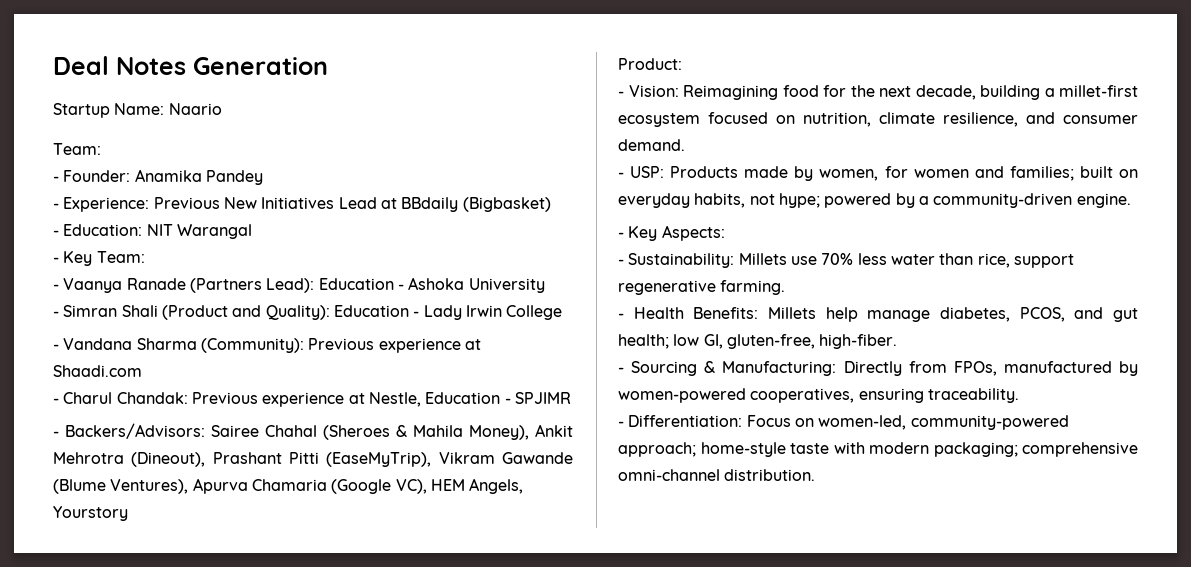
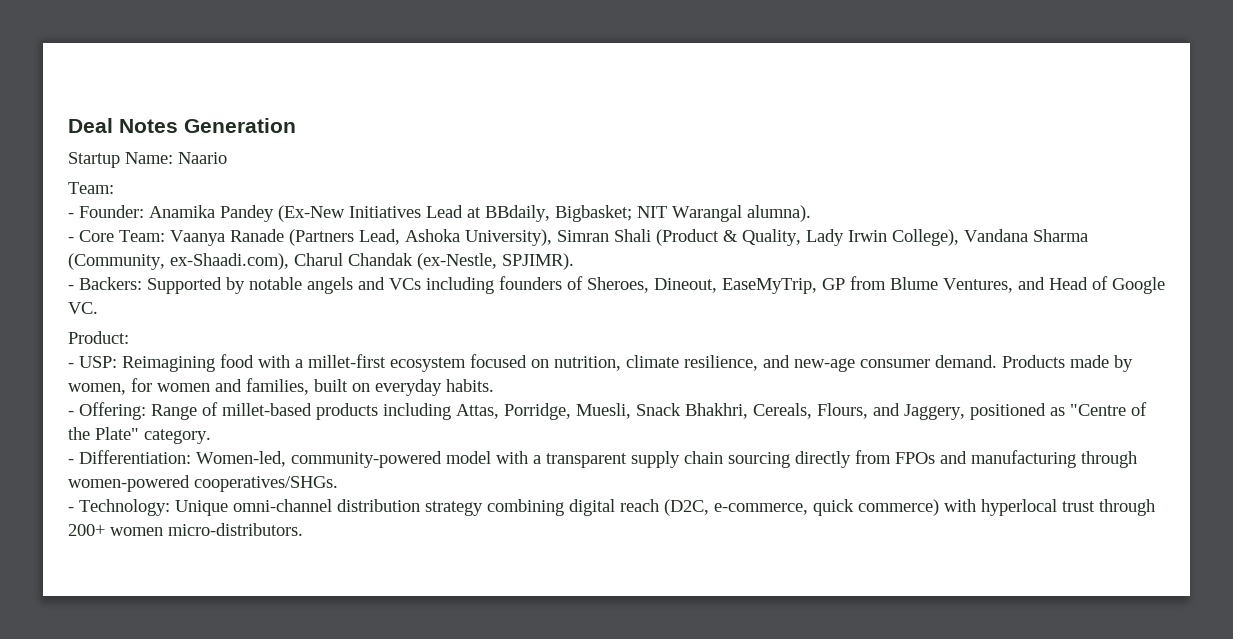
- - Founder: Anamika Pandey
- - Experience: Previous New Initiatives Lead at BBdaily (Bigbasket)
- - Education: NIT Warangal
- - Key Team:
- - Vaanya Ranade (Partners Lead): Education - Ashoka University
- - Simran Shali (Product and Quality): Education - Lady Irwin College
- - Vandana Sharma (Community): Previous experience at Shaadi.com
- - Charul Chandak: Previous experience at Nestle, Education - SPJIMR
- - Backers/Advisors: Sairee Chahal (Sheroes & Mahila Money), Ankit Mehrotra (Dineout), Prashant Pitti (EaseMyTrip), Vikram Gawande (Blume Ventures), Apurva Chamaria (Google VC), HEM Angels, Yourstory
+ - Founder: Anamika Pandey (Ex-New Initiatives Lead at BBdaily, Bigbasket; NIT Warangal alumna).
+ - Core Team: Vaanya Ranade (Partners Lead, Ashoka University), Simran Shali (Product & Quality, Lady Irwin College), Vandana Sharma (Community, ex-Shaadi.com), Charul Chandak (ex-Nestle, SPJIMR).
+ - Backers: Supported by notable angels and VCs including founders of Sheroes, Dineout, EaseMyTrip, GP from Blume Ventures, and Head of Google VC.
- - Vision: Reimagining food for the next decade, building a millet-first ecosystem focused on nutrition, climate resilience, and consumer demand.
- - USP: Products made by women, for women and families; built on everyday habits, not hype; powered by a community-driven engine.
- - Key Aspects:
- - Sustainability: Millets use 70% less water than rice, support regenerative farming.
- - Health Benefits: Millets help manage diabetes, PCOS, and gut health; low GI, gluten-free, high-fiber.
- - Sourcing & Manufacturing: Directly from FPOs, manufactured by women-powered cooperatives, ensuring traceability.
- - Differentiation: Focus on women-led, community-powered approach; home-style taste with modern packaging; comprehensive omni-channel distribution.
+ - USP: Reimagining food with a millet-first ecosystem focused on nutrition, climate resilience, and new-age consumer demand. Products made by women, for women and families, built on everyday habits.
+ - Offering: Range of millet-based products including Attas, Porridge, Muesli, Snack Bhakhri, Cereals, Flours, and Jaggery, positioned as "Centre of the Plate" category.
+ - Differentiation: Women-led, community-powered model with a transparent supply chain sourcing directly from FPOs and manufacturing through women-powered cooperatives/SHGs.
+ - Technology: Unique omni-channel distribution strategy combining digital reach (D2C, e-commerce, quick commerce) with hyperlocal trust through 200+ women micro-distributors.

